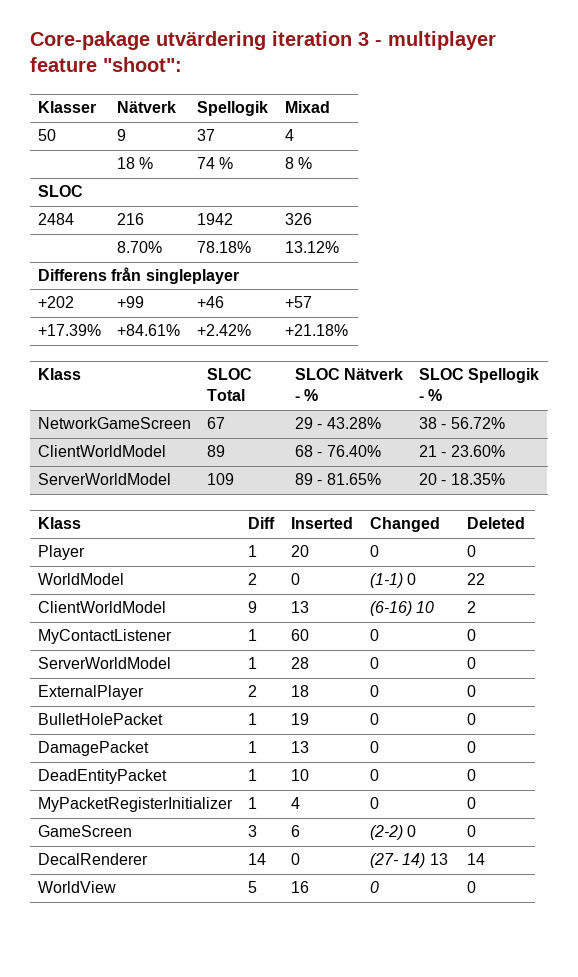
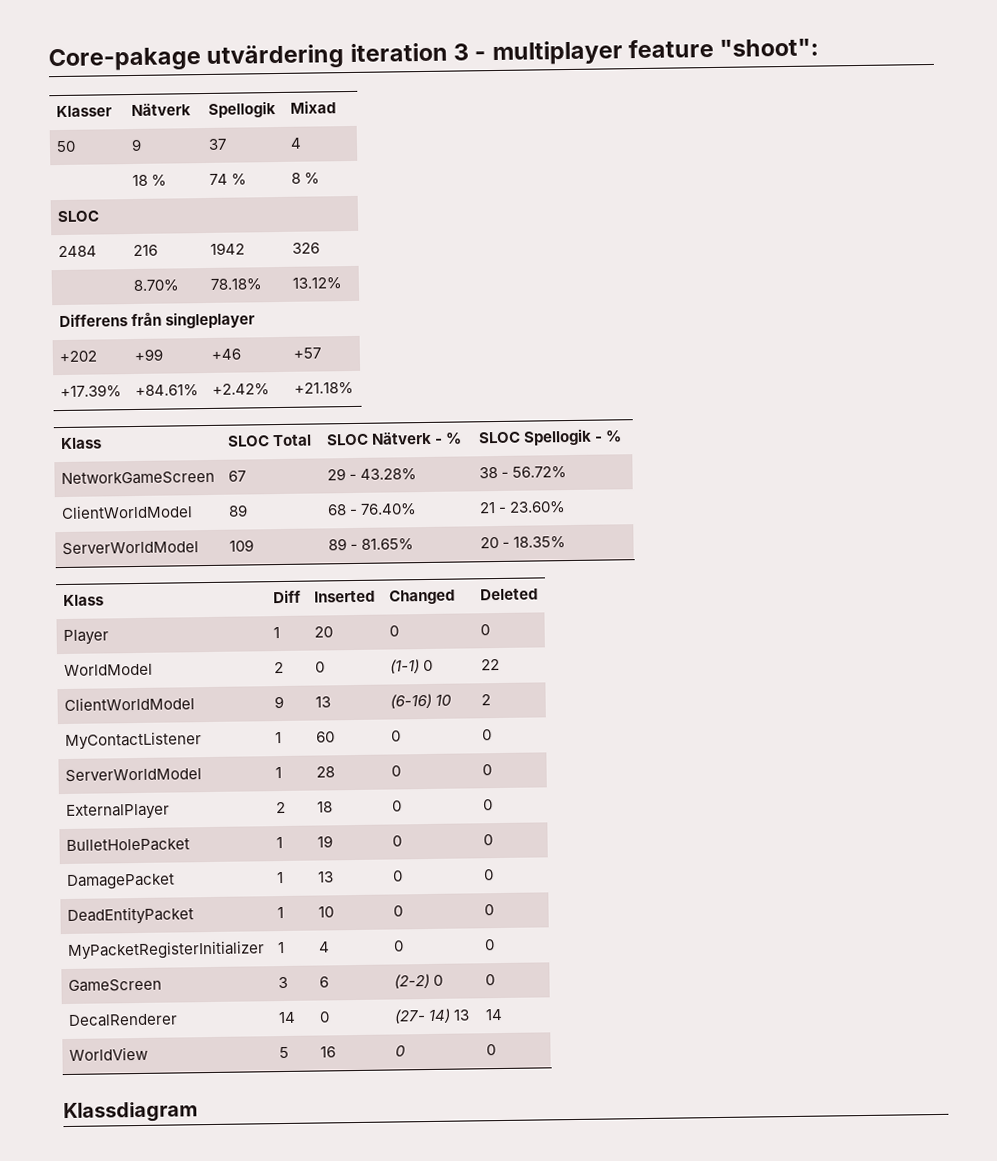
+ Klassdiagram

